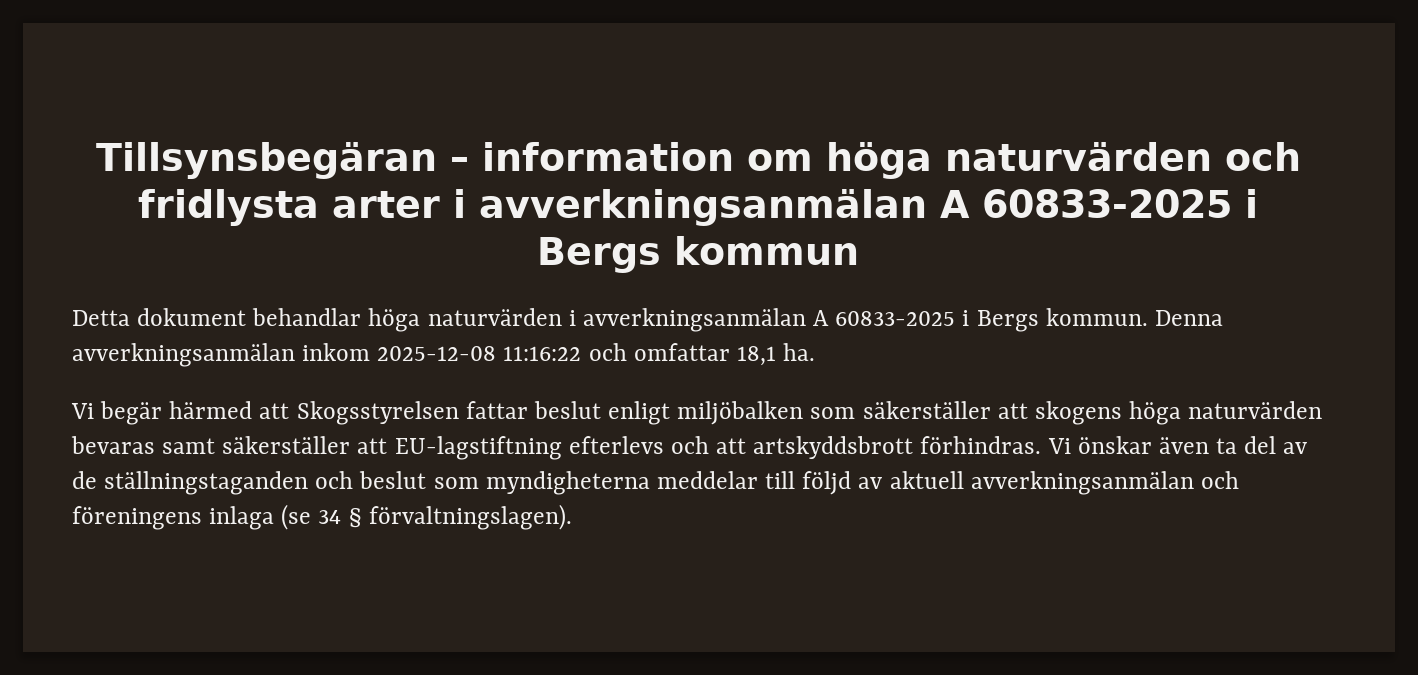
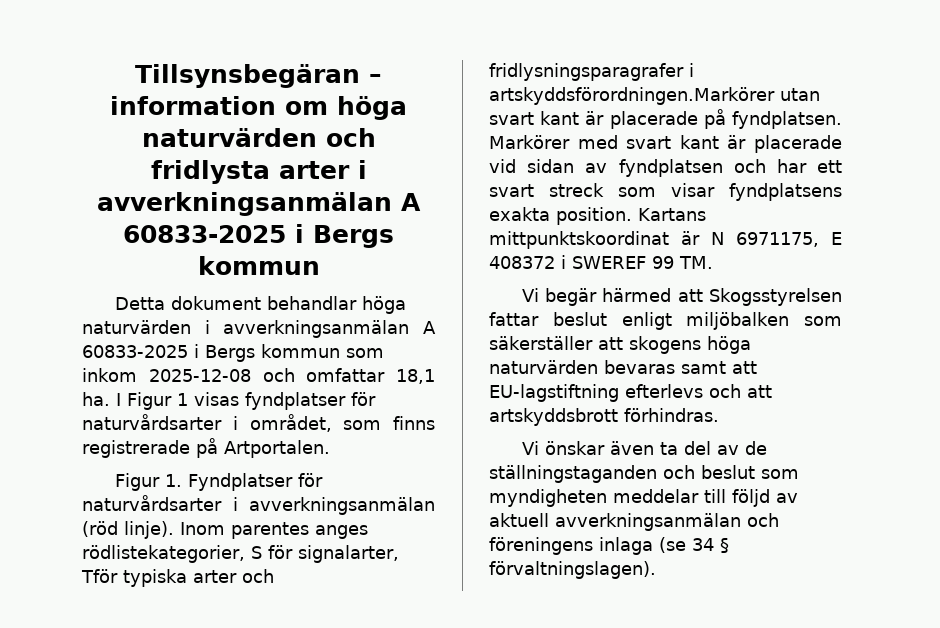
- Detta dokument behandlar höga naturvärden i avverkningsanmälan A 60833-2025 i Bergs kommun. Denna avverkningsanmälan inkom 2025-12-08 11:16:22 och omfattar 18,1 ha.
+ Detta dokument behandlar höga naturvärden i avverkningsanmälan A 60833-2025 i Bergs kommun som inkom 2025-12-08 och omfattar 18,1 ha. I Figur 1 visas fyndplatser för naturvårdsarter i området, som finns registrerade på Artportalen.
+ Figur 1. Fyndplatser för naturvårdsarter i avverkningsanmälan (röd linje). Inom parentes anges rödlistekategorier, S för signalarter, Tför typiska arter och fridlysningsparagrafer i artskyddsförordningen.Markörer utan svart kant är placerade på fyndplatsen. Markörer med svart kant är placerade vid sidan av fyndplatsen och har ett svart streck som visar fyndplatsens exakta position. Kartans mittpunktskoordinat är N 6971175, E 408372 i SWEREF 99 TM.
- Vi begär härmed att Skogsstyrelsen fattar beslut enligt miljöbalken som säkerställer att skogens höga naturvärden bevaras samt säkerställer att EU-lagstiftning efterlevs och att artskyddsbrott förhindras. Vi önskar även ta del av de ställningstaganden och beslut som myndigheterna meddelar till följd av aktuell avverkningsanmälan och föreningens inlaga (se 34 § förvaltningslagen).
+ Vi begär härmed att Skogsstyrelsen fattar beslut enligt miljöbalken som säkerställer att skogens höga naturvärden bevaras samt att EU-lagstiftning efterlevs och att artskyddsbrott förhindras.
+ Vi önskar även ta del av de ställningstaganden och beslut som myndigheten meddelar till följd av aktuell avverkningsanmälan och föreningens inlaga (se 34 § förvaltningslagen).

